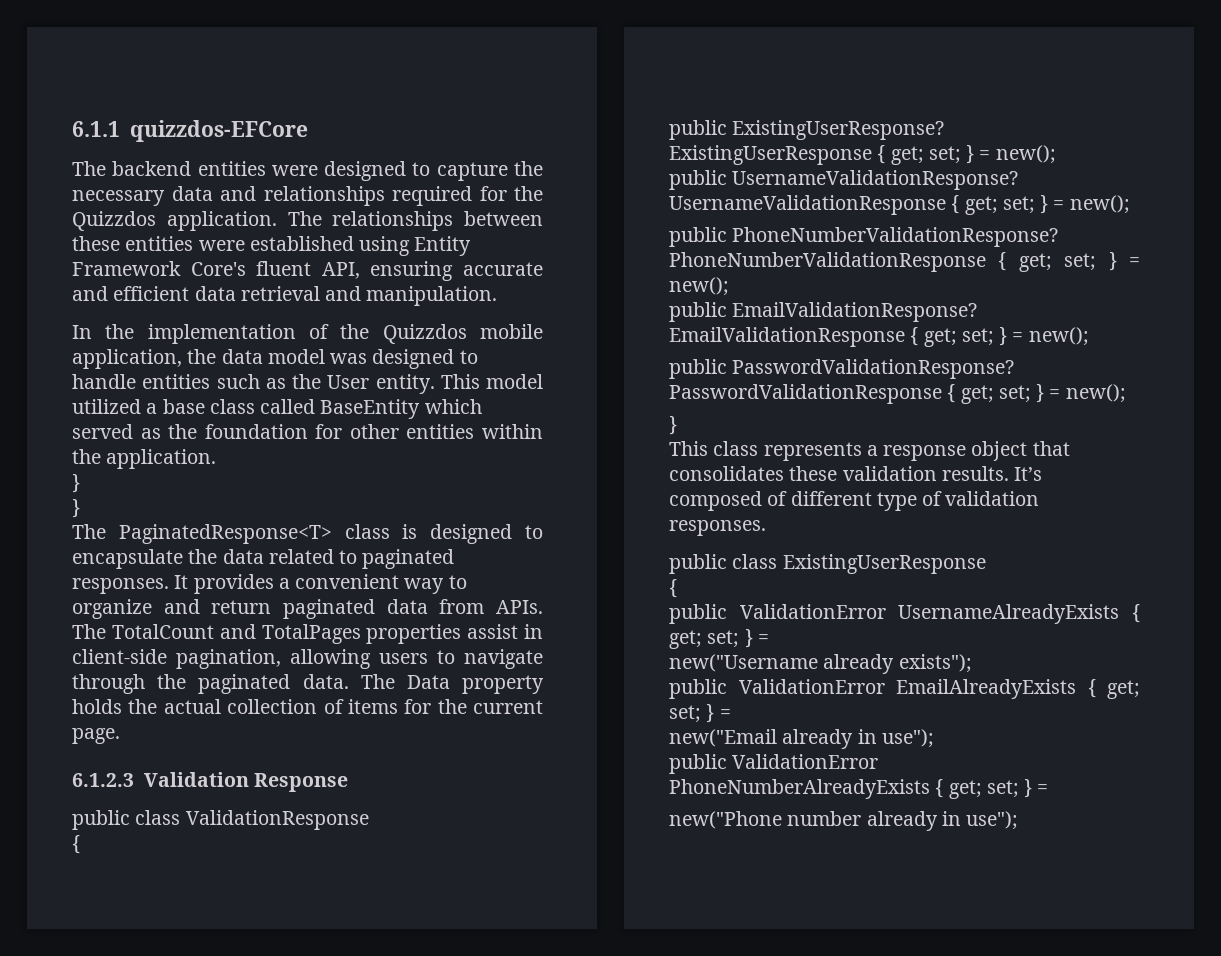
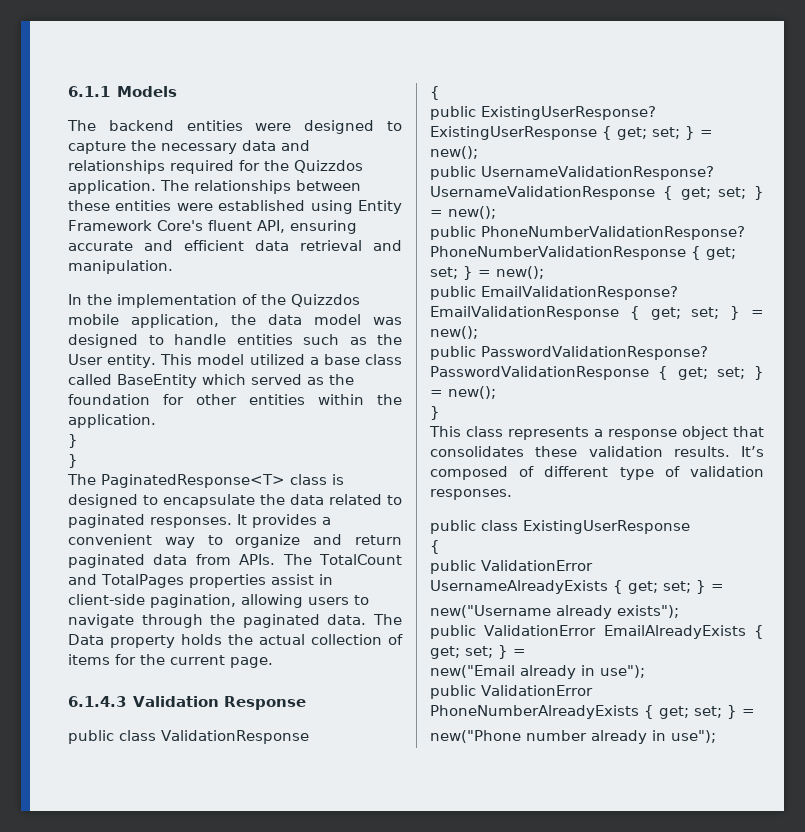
- 6.1.1 quizzdos-EFCore
+ 6.1.1 Models
- 6.1.2.3 Validation Response
+ 6.1.4.3 Validation Response

